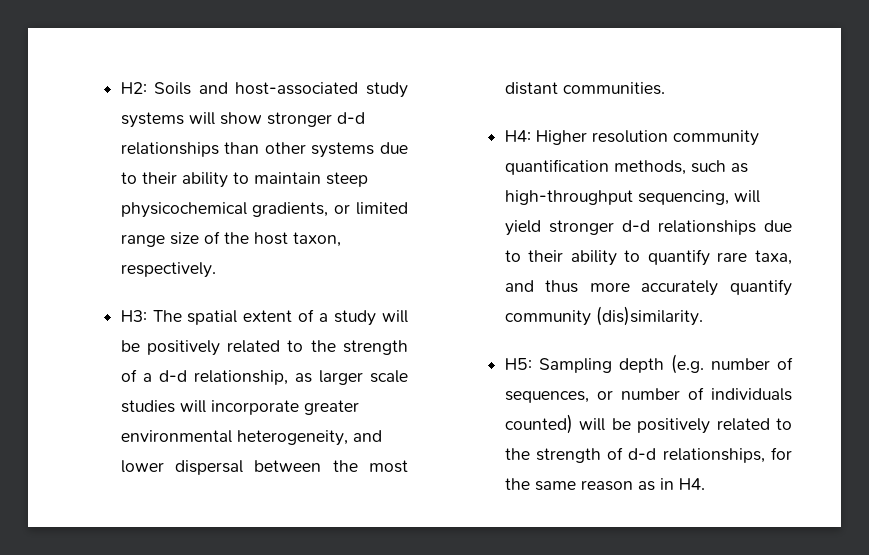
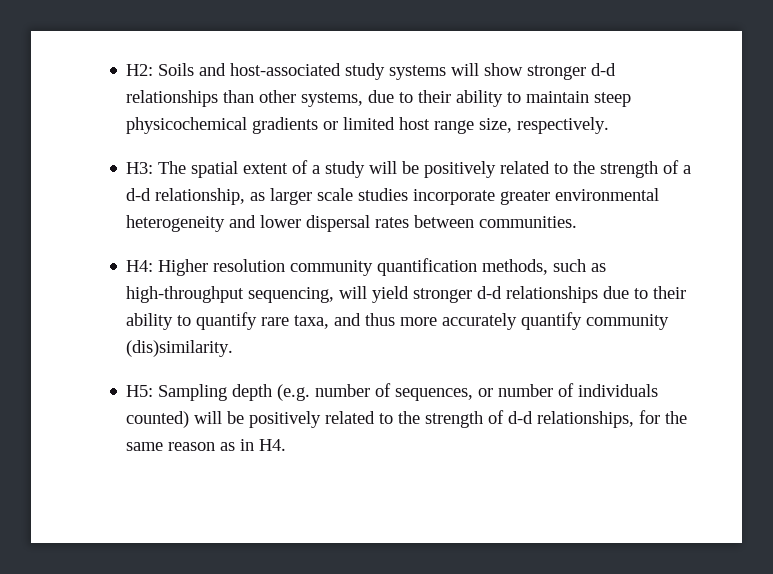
- H2: Soils and host-associated study systems will show stronger d-d relationships than other systems due to their ability to maintain steep physicochemical gradients, or limited range size of the host taxon, respectively.
+ H2: Soils and host-associated study systems will show stronger d-d relationships than other systems, due to their ability to maintain steep physicochemical gradients or limited host range size, respectively.
- H3: The spatial extent of a study will be positively related to the strength of a d-d relationship, as larger scale studies will incorporate greater environmental heterogeneity, and lower dispersal between the most distant communities.
+ H3: The spatial extent of a study will be positively related to the strength of a d-d relationship, as larger scale studies incorporate greater environmental heterogeneity and lower dispersal rates between communities.

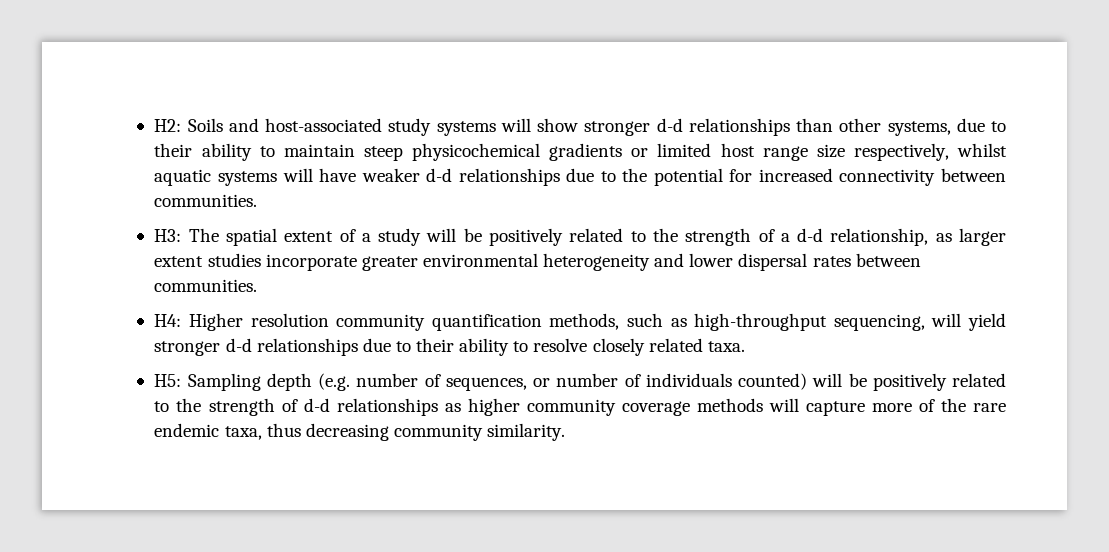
- H2: Soils and host-associated study systems will show stronger d-d relationships than other systems, due to their ability to maintain steep physicochemical gradients or limited host range size, respectively.
+ H2: Soils and host-associated study systems will show stronger d-d relationships than other systems, due to their ability to maintain steep physicochemical gradients or limited host range size respectively, whilst aquatic systems will have weaker d-d relationships due to the potential for increased connectivity between communities.
- H3: The spatial extent of a study will be positively related to the strength of a d-d relationship, as larger scale studies incorporate greater environmental heterogeneity and lower dispersal rates between communities.
+ H3: The spatial extent of a study will be positively related to the strength of a d-d relationship, as larger extent studies incorporate greater environmental heterogeneity and lower dispersal rates between communities.
- H4: Higher resolution community quantification methods, such as high-throughput sequencing, will yield stronger d-d relationships due to their ability to quantify rare taxa, and thus more accurately quantify community (dis)similarity.
+ H4: Higher resolution community quantification methods, such as high-throughput sequencing, will yield stronger d-d relationships due to their ability to resolve closely related taxa.
- H5: Sampling depth (e.g. number of sequences, or number of individuals counted) will be positively related to the strength of d-d relationships, for the same reason as in H4.
+ H5: Sampling depth (e.g. number of sequences, or number of individuals counted) will be positively related to the strength of d-d relationships as higher community coverage methods will capture more of the rare endemic taxa, thus decreasing community similarity.

